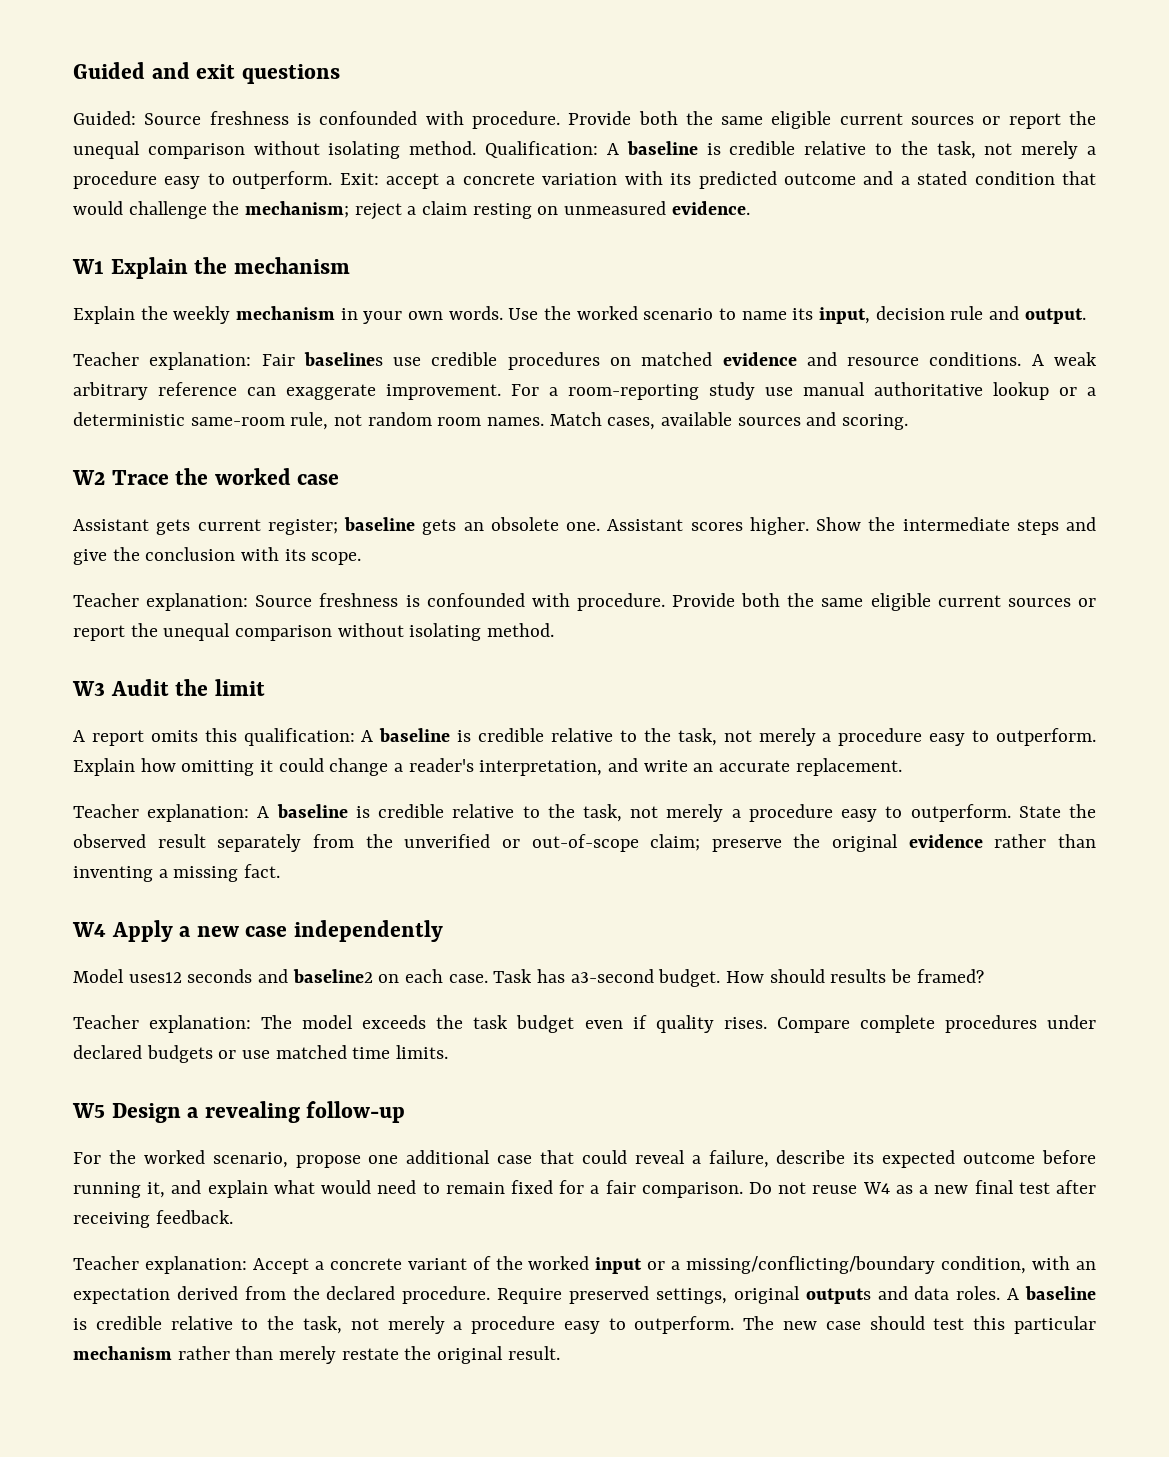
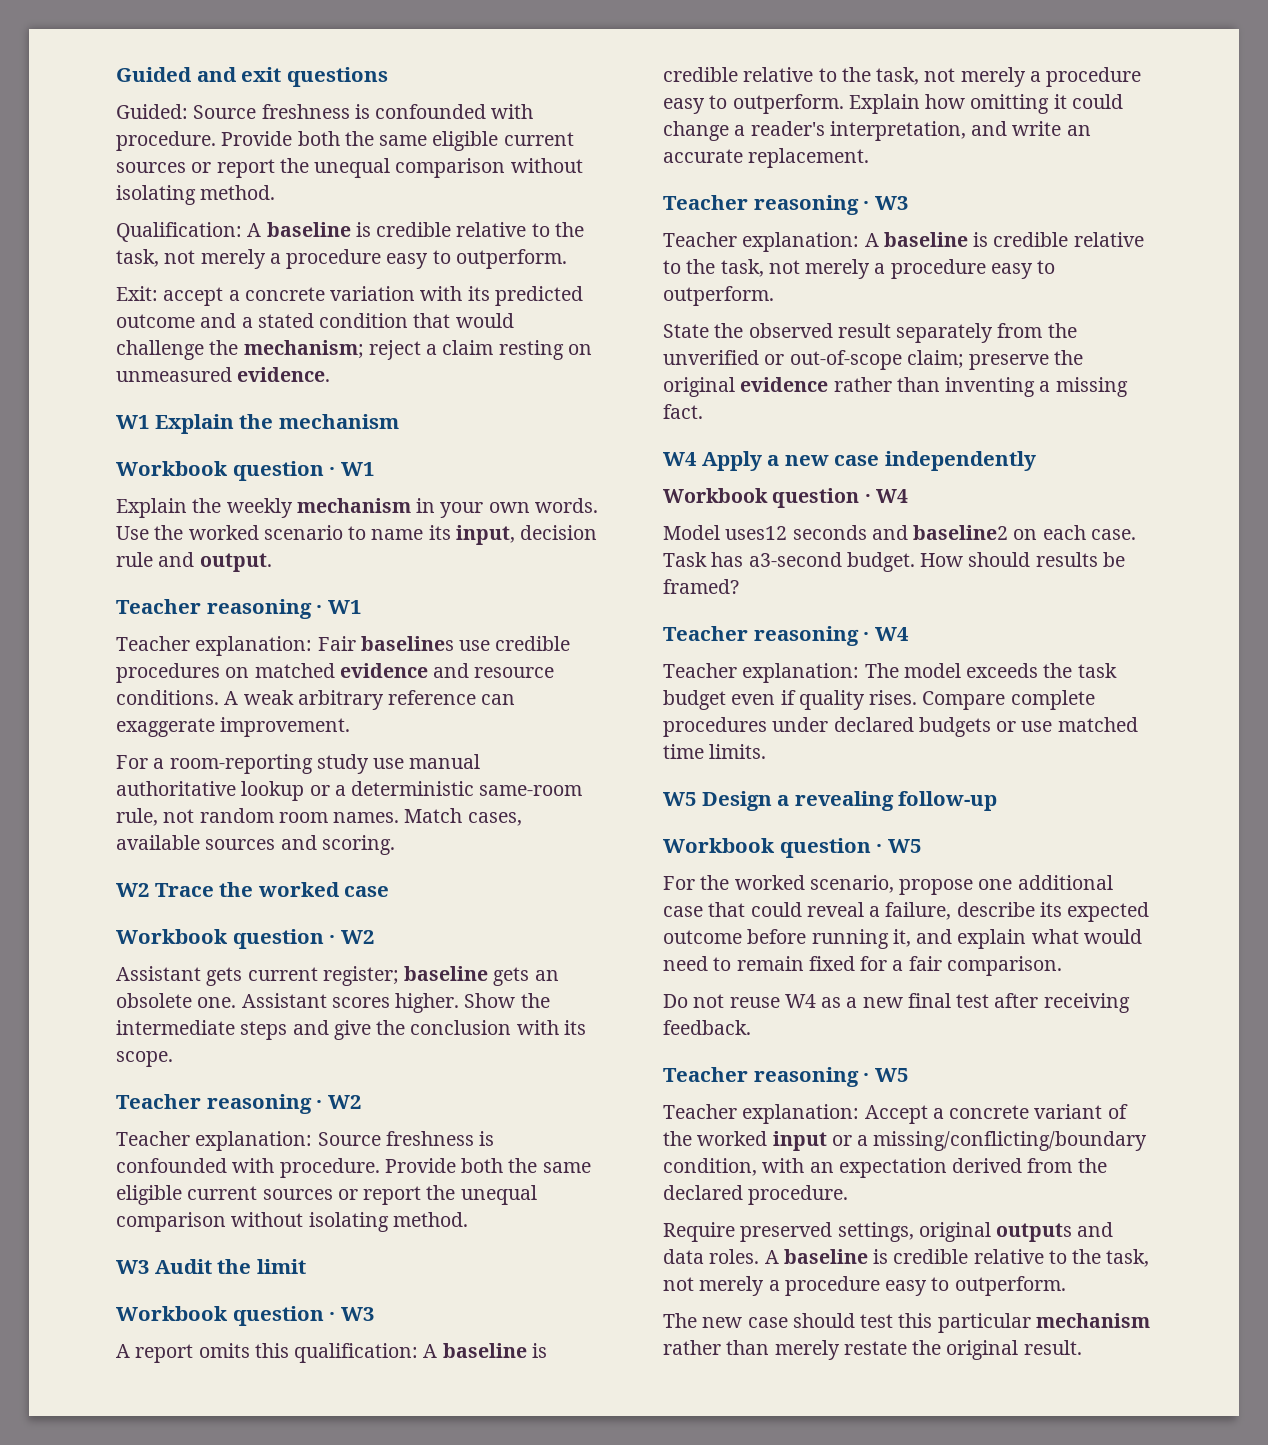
- Guided: Source freshness is confounded with procedure. Provide both the same eligible current sources or report the unequal comparison without isolating method. Qualification: A baseline is credible relative to the task, not merely a procedure easy to outperform. Exit:
+ Guided: Source freshness is confounded with procedure. Provide both the same eligible current sources or report the unequal comparison without isolating method.
+ Qualification: A baseline is credible relative to the task, not merely a procedure easy to outperform.
+ Exit:
+ Workbook question · W1
+ Teacher reasoning · W1
- A weak arbitrary reference can exaggerate improvement. For a room-reporting study use manual authoritative lookup or a deterministic same-room rule, not random room names.
+ A weak arbitrary reference can exaggerate improvement.
+ For a room-reporting study use manual authoritative lookup or a deterministic same-room rule, not random room names.
+ Workbook question · W2
+ Teacher reasoning · W2
+ Workbook question · W3
+ Teacher reasoning · W3
- Teacher explanation: A baseline is credible relative to the task, not merely a procedure easy to outperform. State the observed result separately from the unverified or out-of-scope claim; preserve the original evidence rather than inventing a missing fact.
+ Teacher explanation: A baseline is credible relative to the task, not merely a procedure easy to outperform.
+ State the observed result separately from the unverified or out-of-scope claim; preserve the original evidence rather than inventing a missing fact.
+ Workbook question · W4
+ Teacher reasoning · W4
+ Workbook question · W5
- For the worked scenario, propose one additional case that could reveal a failure, describe its expected outcome before running it, and explain what would need to remain fixed for a fair comparison. Do not reuse W4 as a new final test after receiving feedback.
+ For the worked scenario, propose one additional case that could reveal a failure, describe its expected outcome before running it, and explain what would need to remain fixed for a fair comparison.
+ Do not reuse W4 as a new final test after receiving feedback.
+ Teacher reasoning · W5
- Teacher explanation: Accept a concrete variant of the worked input or a missing/conflicting/boundary condition, with an expectation derived from the declared procedure. Require preserved settings, original outputs and data roles. A baseline is credible relative to the task, not merely a procedure easy to outperform. The new case should test this particular mechanism rather than merely restate the original result.
+ Teacher explanation: Accept a concrete variant of the worked input or a missing/conflicting/boundary condition, with an expectation derived from the declared procedure.
+ Require preserved settings, original outputs and data roles. A baseline is credible relative to the task, not merely a procedure easy to outperform.
+ The new case should test this particular mechanism rather than merely restate the original result.

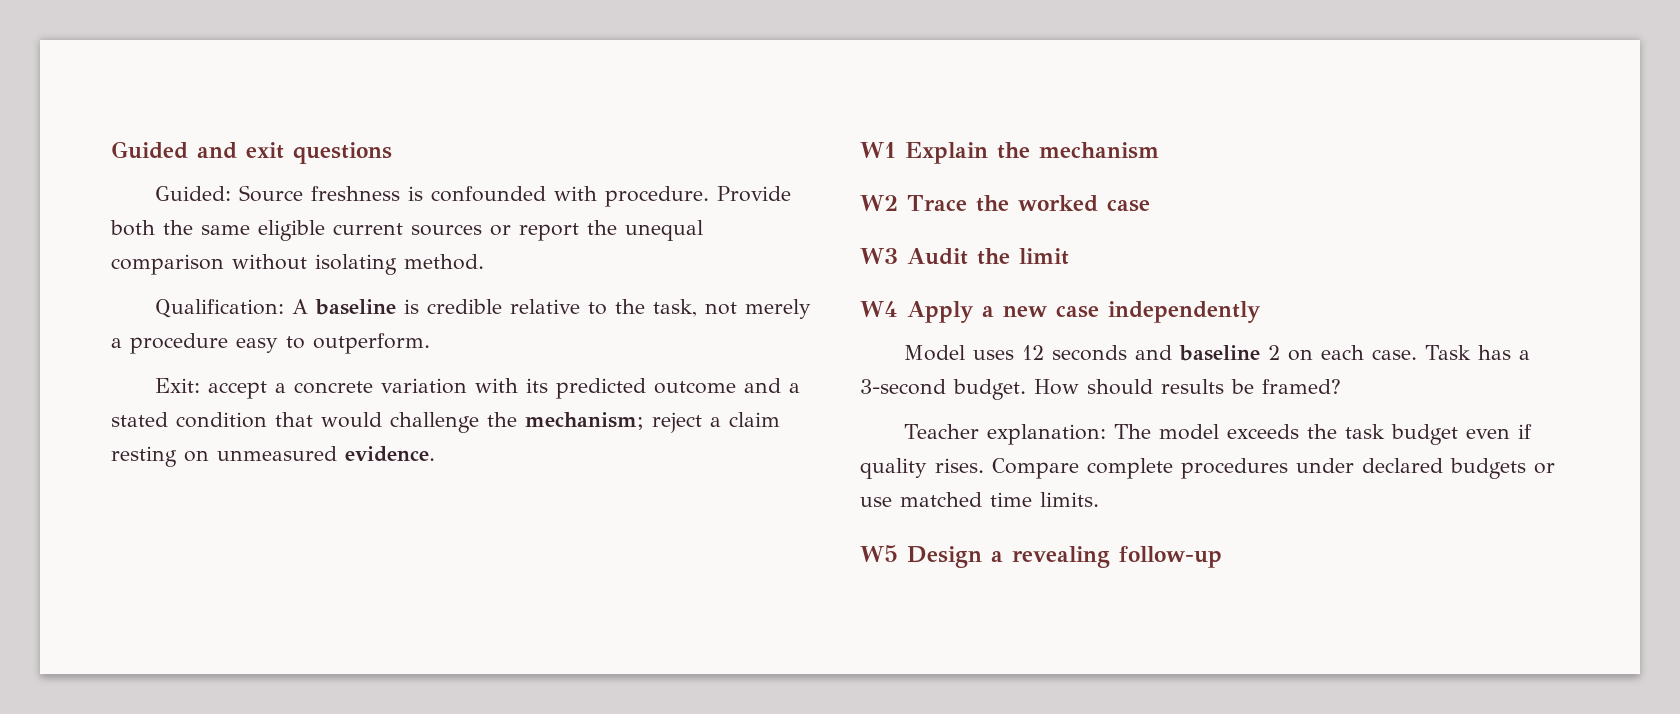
- Workbook question · W1
- Explain the weekly mechanism in your own words. Use the worked scenario to name its input, decision rule and output.
- Teacher reasoning · W1
- Teacher explanation: Fair baselines use credible procedures on matched evidence and resource conditions. A weak arbitrary reference can exaggerate improvement.
- For a room-reporting study use manual authoritative lookup or a deterministic same-room rule, not random room names. Match cases, available sources and scoring.
- Workbook question · W2
- Assistant gets current register; baseline gets an obsolete one. Assistant scores higher. Show the intermediate steps and give the conclusion with its scope.
- Teacher reasoning · W2
- Teacher explanation: Source freshness is confounded with procedure. Provide both the same eligible current sources or report the unequal comparison without isolating method.
  W3 Audit the limit
- Workbook question · W3
- A report omits this qualification: A baseline is credible relative to the task, not merely a procedure easy to outperform. Explain how omitting it could change a reader's interpretation, and write an accurate replacement.
- Teacher reasoning · W3
- Teacher explanation: A baseline is credible relative to the task, not merely a procedure easy to outperform.
- State the observed result separately from the unverified or out-of-scope claim; preserve the original evidence rather than inventing a missing fact.
- Workbook question · W4
- Model uses12 seconds and baseline2 on each case.
+ Model uses 12 seconds and baseline 2 on each case.
- Task has a3-second budget.
+ Task has a 3-second budget.
- Teacher reasoning · W4
- Workbook question · W5
- For the worked scenario, propose one additional case that could reveal a failure, describe its expected outcome before running it, and explain what would need to remain fixed for a fair comparison.
- Do not reuse W4 as a new final test after receiving feedback.
- Teacher reasoning · W5
- Teacher explanation: Accept a concrete variant of the worked input or a missing/conflicting/boundary condition, with an expectation derived from the declared procedure.
- Require preserved settings, original outputs and data roles. A baseline is credible relative to the task, not merely a procedure easy to outperform.
- The new case should test this particular mechanism rather than merely restate the original result.

